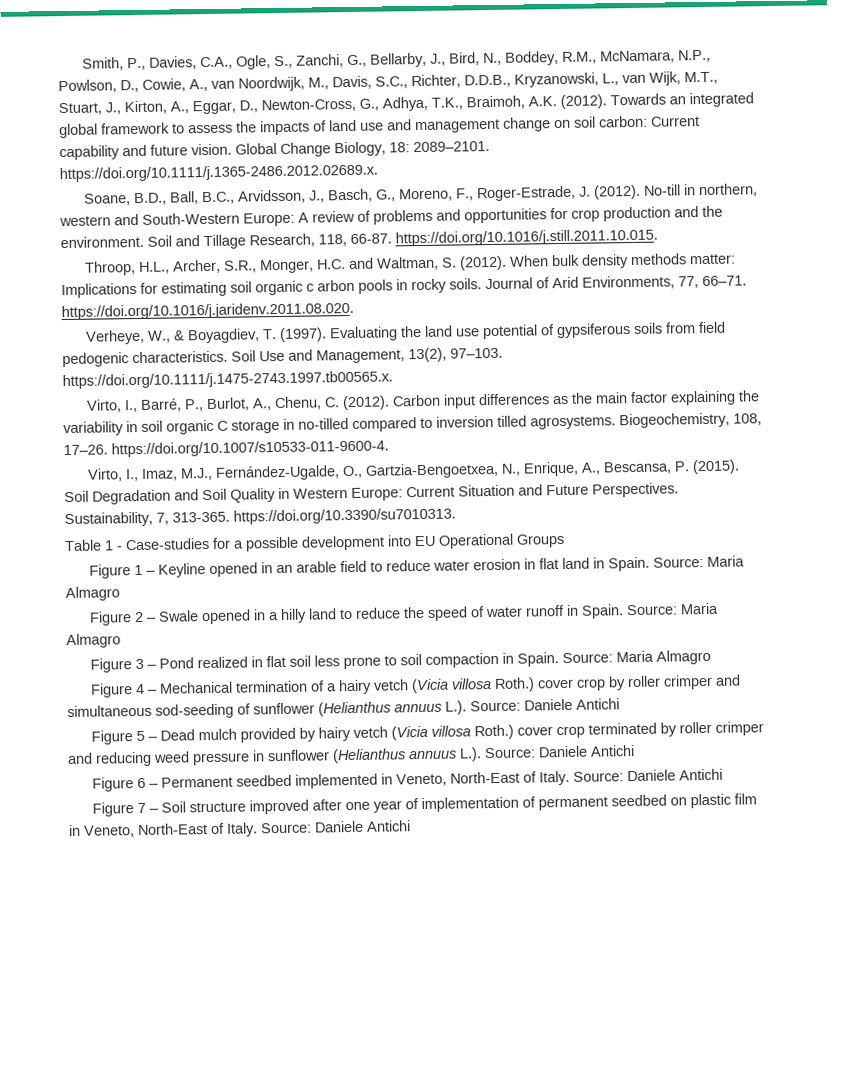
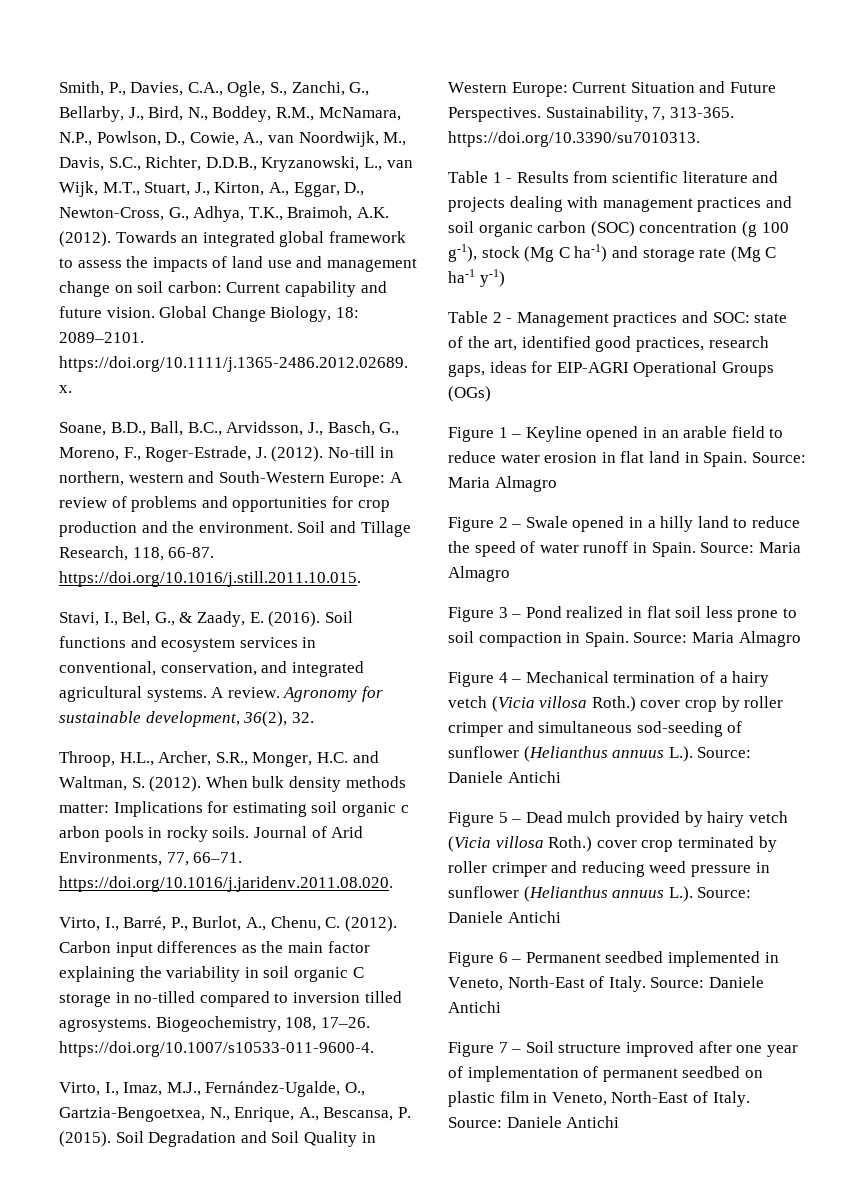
+ Stavi, I., Bel, G., & Zaady, E. (2016). Soil functions and ecosystem services in conventional, conservation, and integrated agricultural systems. A review. Agronomy for sustainable development, 36(2), 32.
- Verheye, W., & Boyagdiev, T. (1997). Evaluating the land use potential of gypsiferous soils from field pedogenic characteristics. Soil Use and Management, 13(2), 97–103. https://doi.org/10.1111/j.1475-2743.1997.tb00565.x.
- Table 1 - Case-studies for a possible development into EU Operational Groups
+ Table 1 - Results from scientific literature and projects dealing with management practices and soil organic carbon (SOC) concentration (g 100 g-1), stock (Mg C ha-1) and storage rate (Mg C ha-1 y-1)
+ Table 2 - Management practices and SOC: state of the art, identified good practices, research gaps, ideas for EIP-AGRI Operational Groups (OGs)

